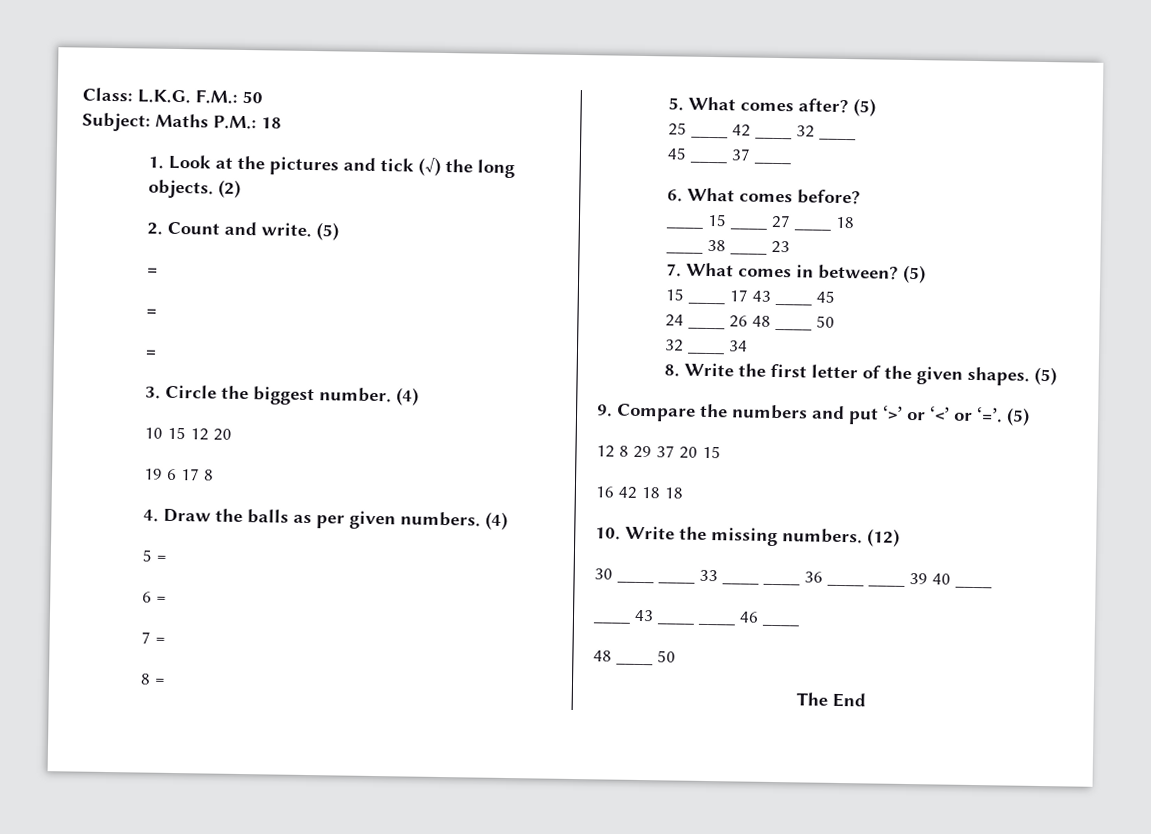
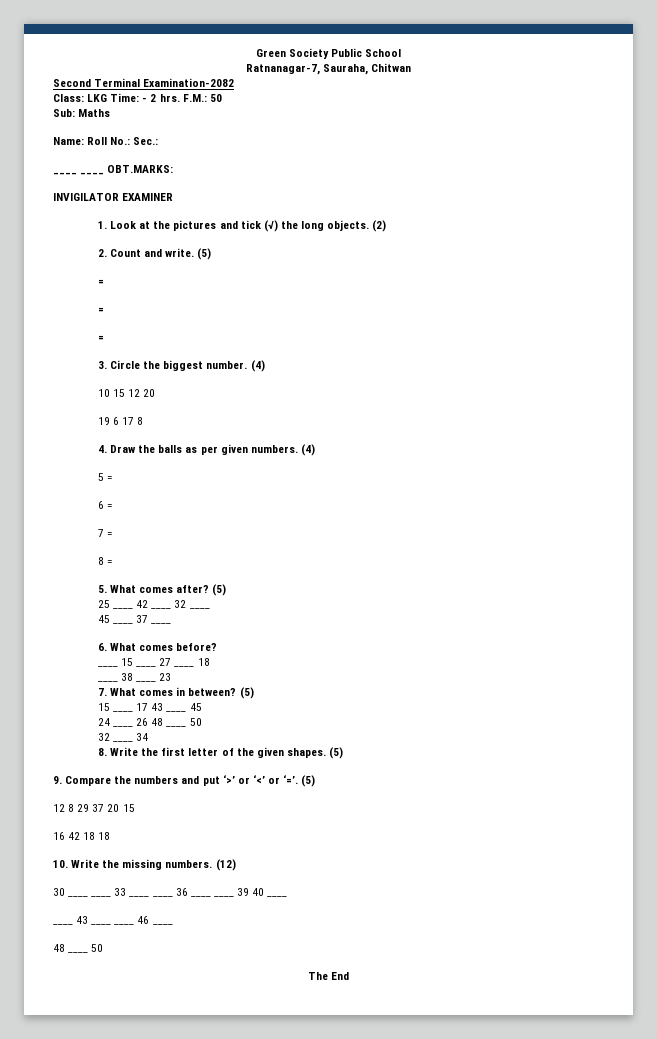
- Class: L.K.G. F.M.: 50
+ Green Society Public School
+ Ratnanagar-7, Sauraha, Chitwan
+ Second Terminal Examination-2082
+ Class: LKG Time: - 2 hrs. F.M.: 50
- Subject: Maths P.M.: 18
+ Sub: Maths
+ Name: Roll No.: Sec.:
+ ____ ____ OBT.MARKS:
+ INVIGILATOR EXAMINER

